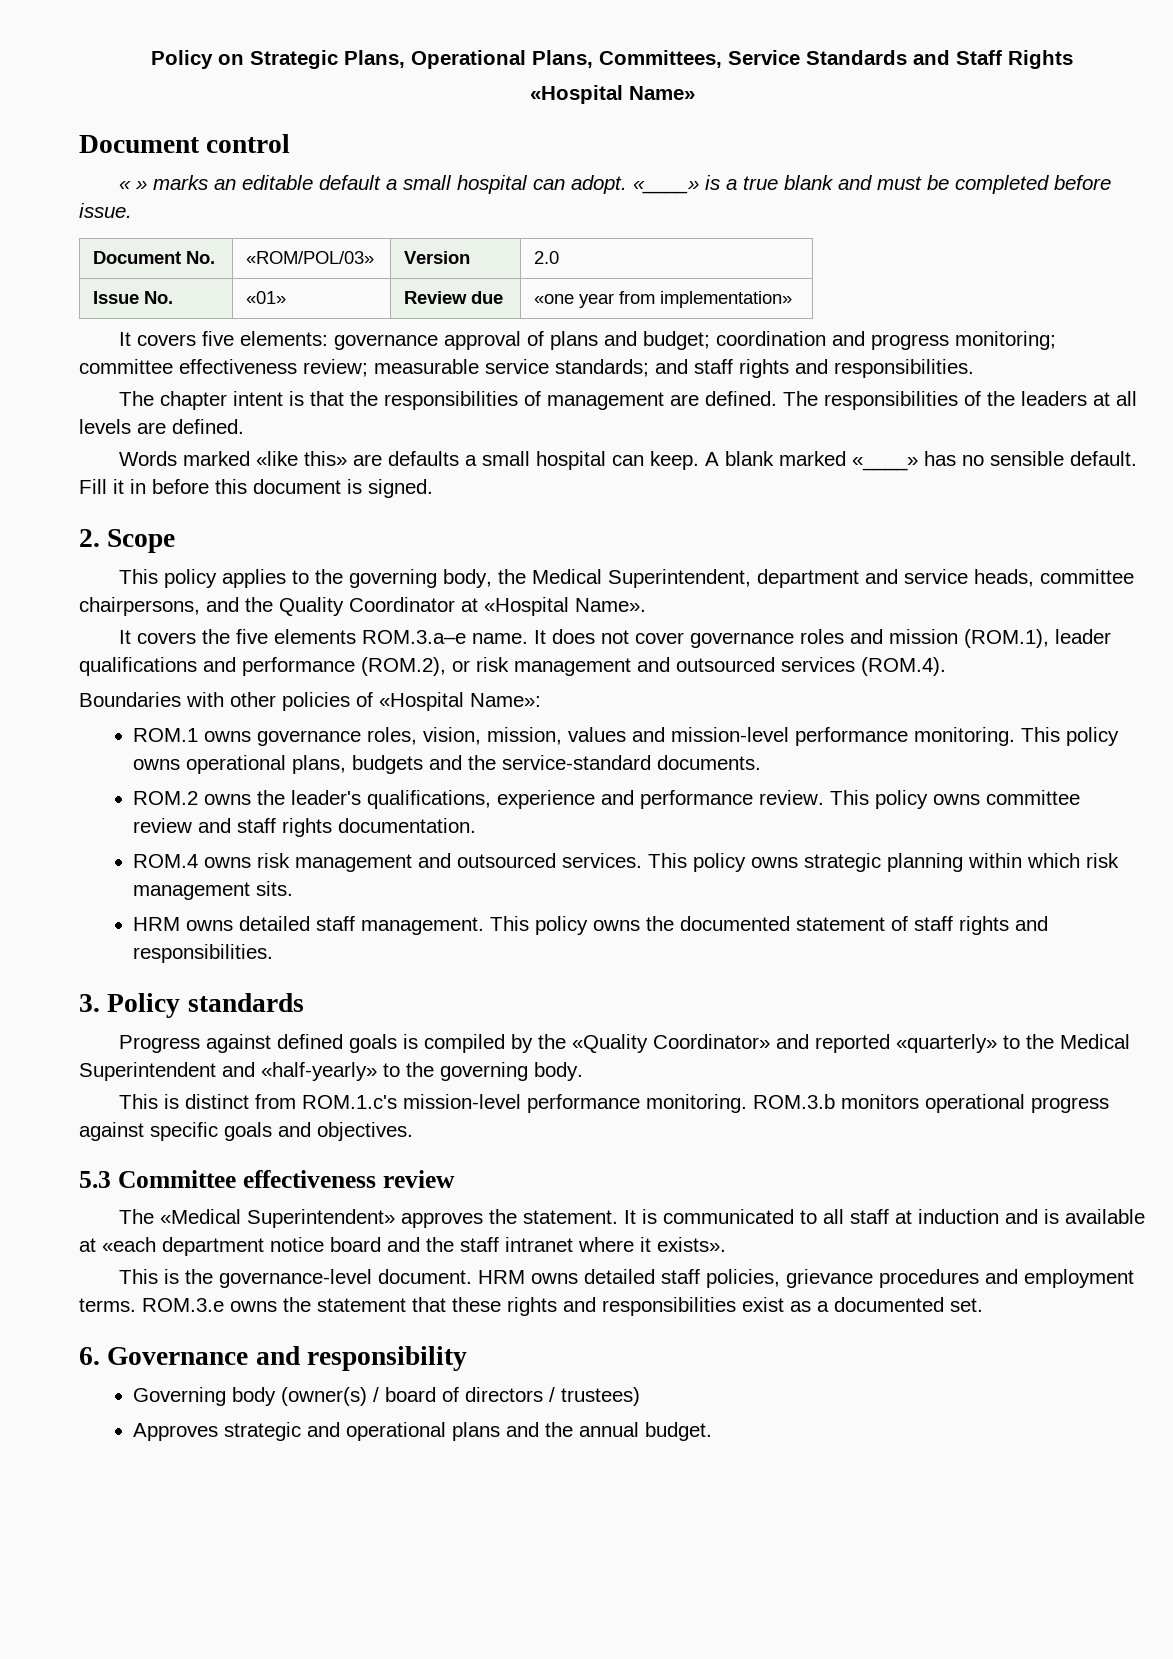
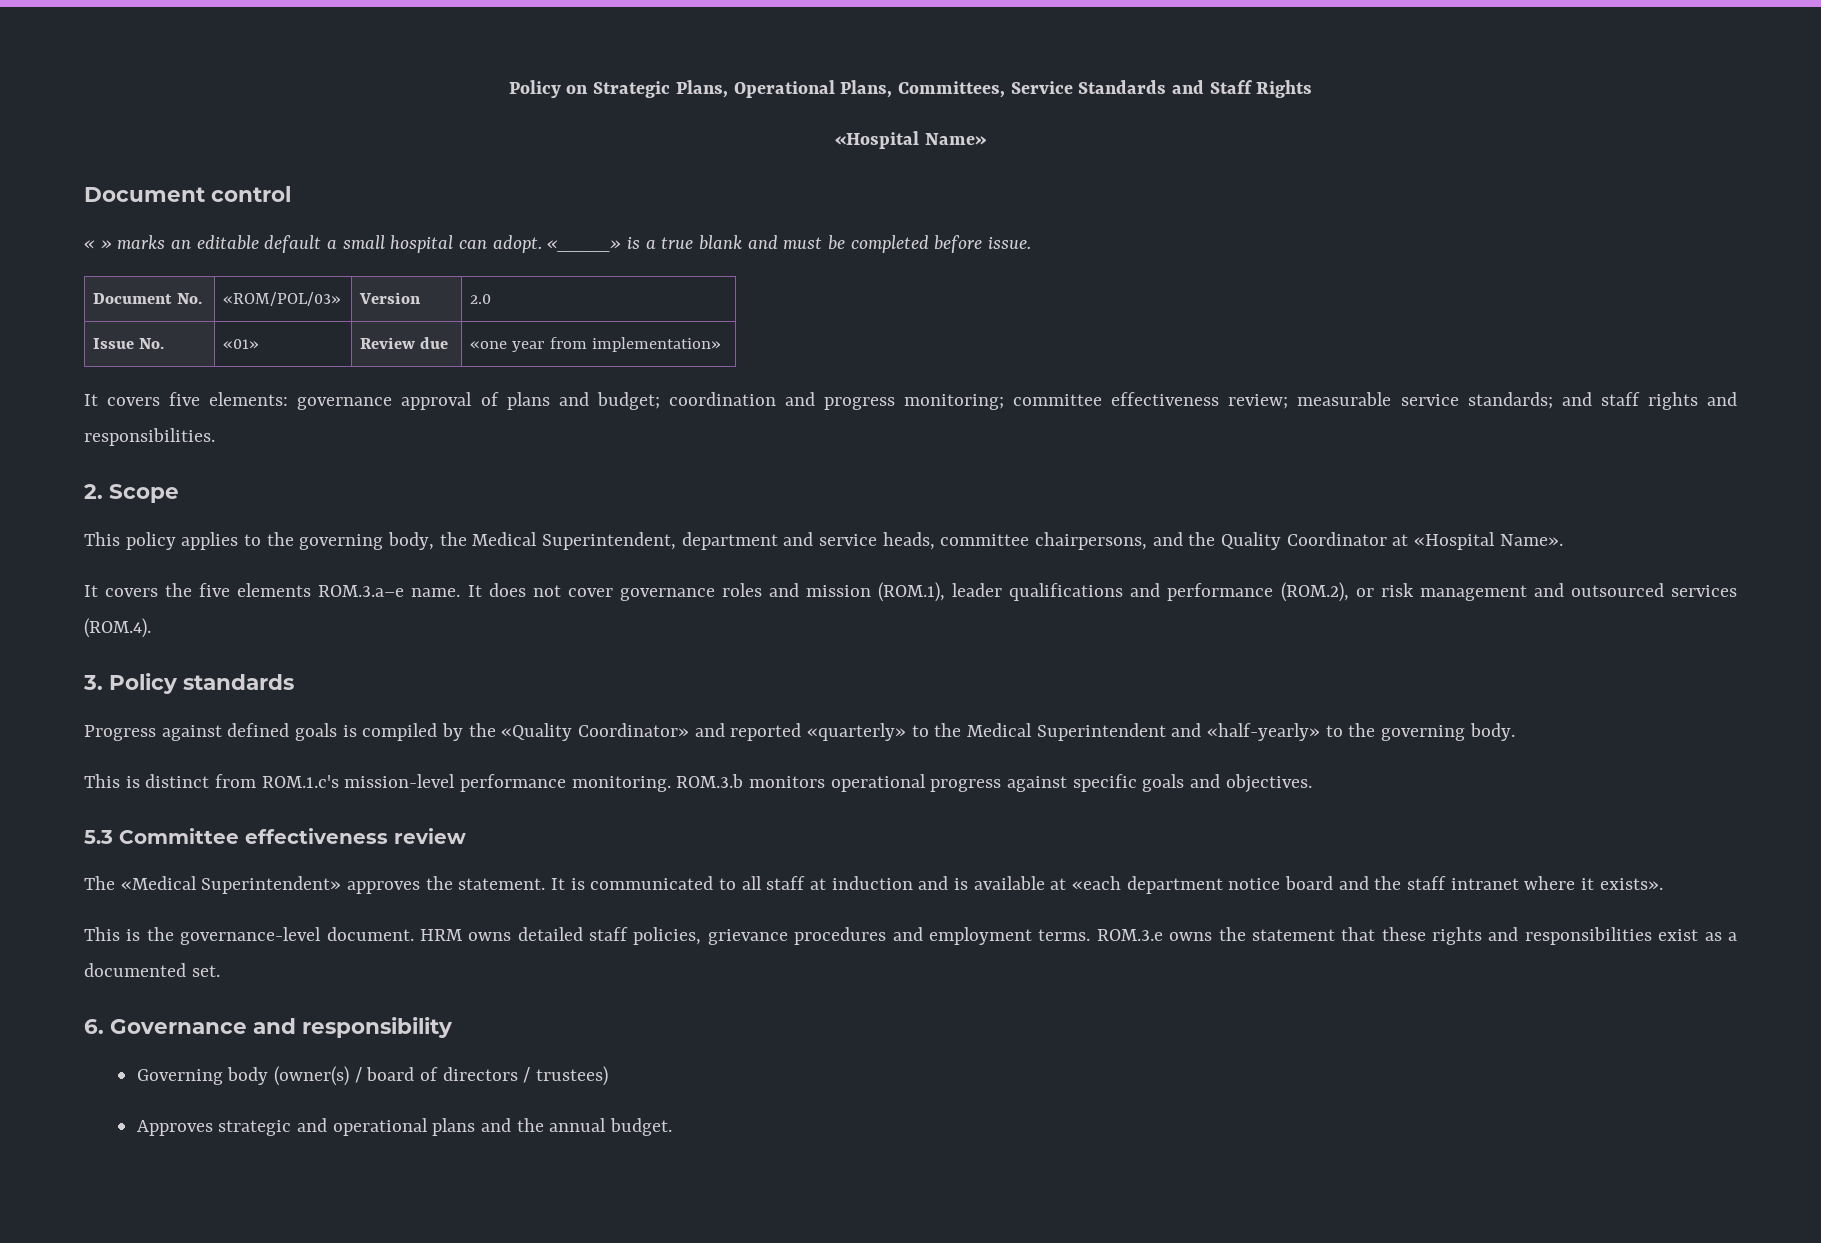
- The chapter intent is that the responsibilities of management are defined. The responsibilities of the leaders at all levels are defined.
- Words marked «like this» are defaults a small hospital can keep. A blank marked «____» has no sensible default. Fill it in before this document is signed.
- Boundaries with other policies of «Hospital Name»:
- ROM.1 owns governance roles, vision, mission, values and mission-level performance monitoring. This policy owns operational plans, budgets and the service-standard documents.
- ROM.2 owns the leader's qualifications, experience and performance review. This policy owns committee review and staff rights documentation.
- ROM.4 owns risk management and outsourced services. This policy owns strategic planning within which risk management sits.
- HRM owns detailed staff management. This policy owns the documented statement of staff rights and responsibilities.

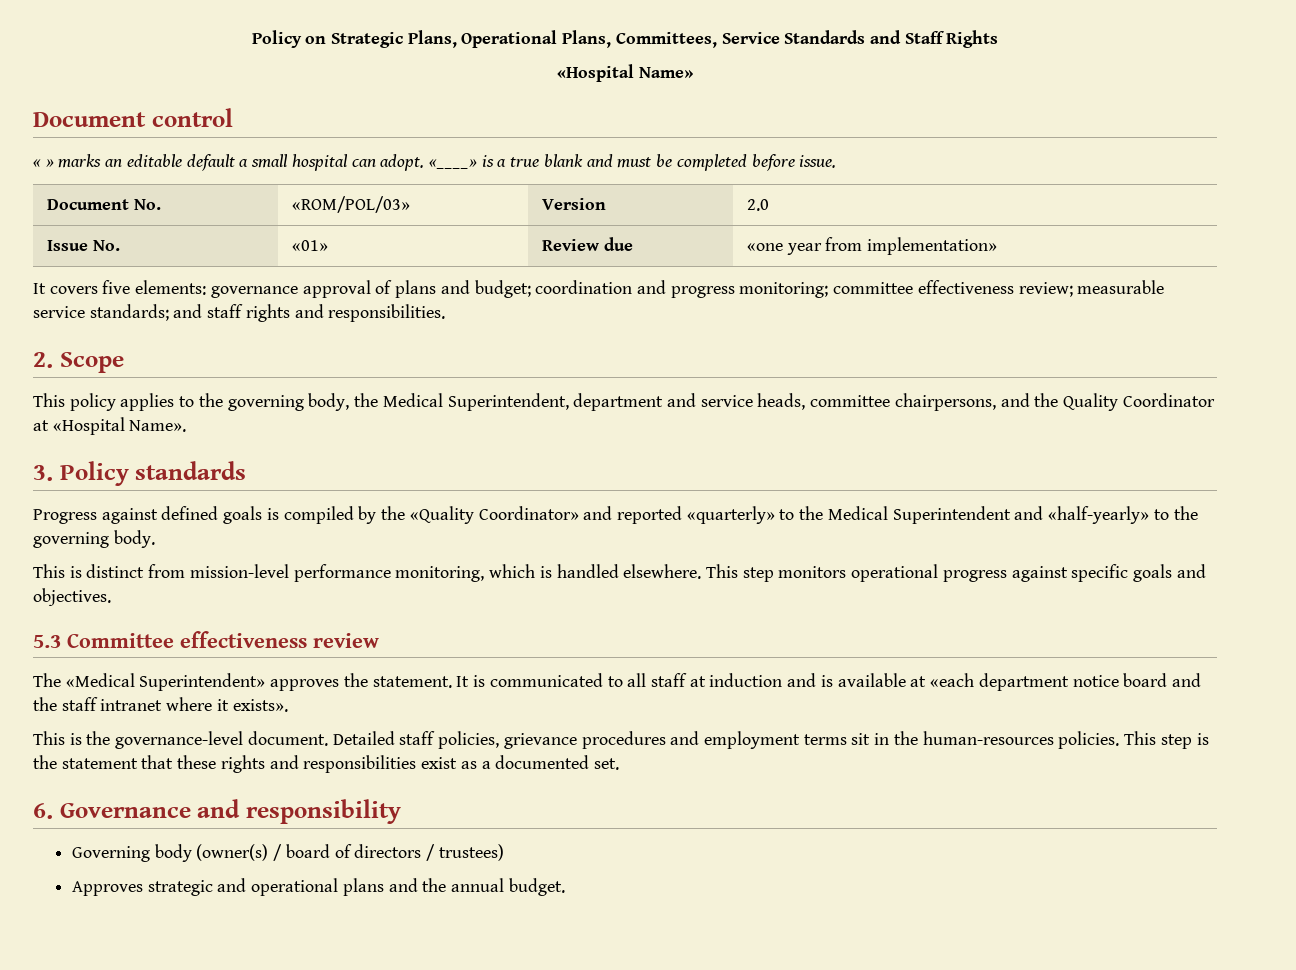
- It covers the five elements ROM.3.a–e name. It does not cover governance roles and mission (ROM.1), leader qualifications and performance (ROM.2), or risk management and outsourced services (ROM.4).
- This is distinct from ROM.1.c's mission-level performance monitoring. ROM.3.b monitors operational progress against specific goals and objectives.
+ This is distinct from mission-level performance monitoring, which is handled elsewhere. This step monitors operational progress against specific goals and objectives.
- HRM owns detailed staff policies, grievance procedures and employment terms. ROM.3.e owns the statement that these rights and responsibilities exist as a documented set.
+ Detailed staff policies, grievance procedures and employment terms sit in the human-resources policies. This step is the statement that these rights and responsibilities exist as a documented set.

